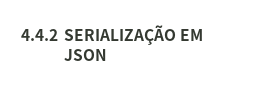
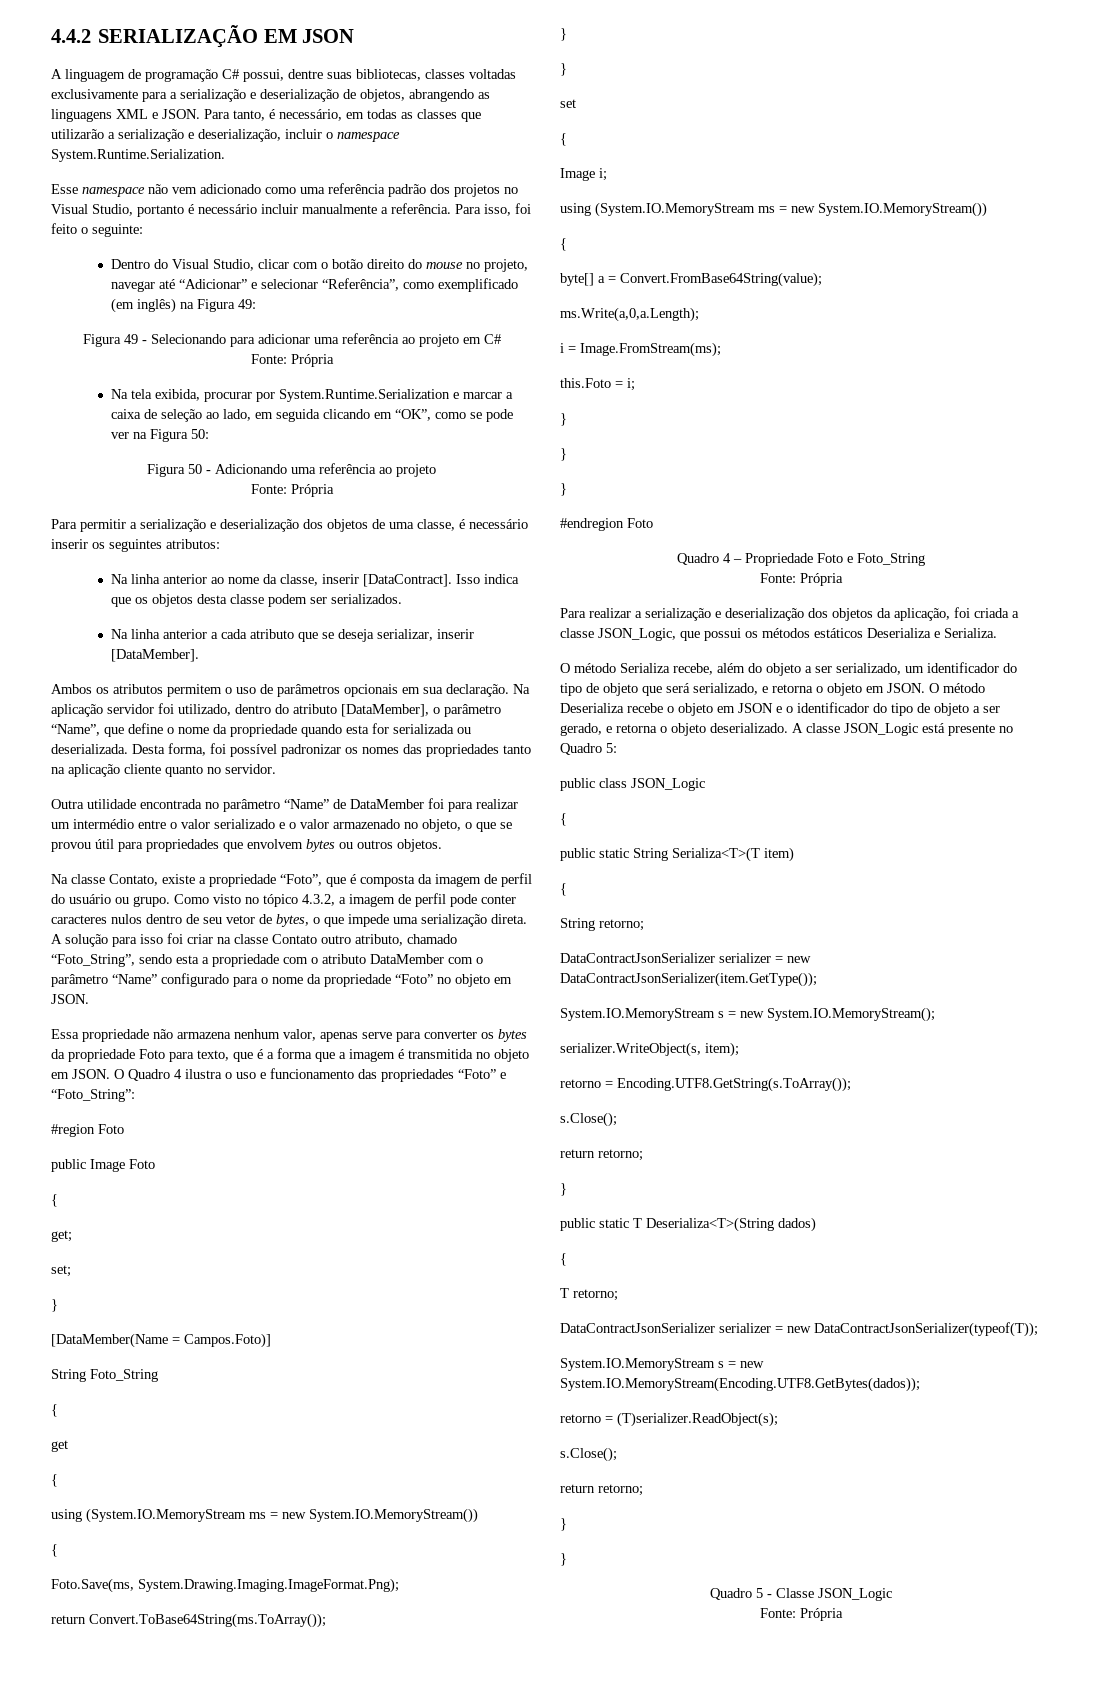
+ A linguagem de programação C# possui, dentre suas bibliotecas, classes voltadas exclusivamente para a serialização e deserialização de objetos, abrangendo as linguagens XML e JSON. Para tanto, é necessário, em todas as classes que utilizarão a serialização e deserialização, incluir o namespace System.Runtime.Serialization.
+ Esse namespace não vem adicionado como uma referência padrão dos projetos no Visual Studio, portanto é necessário incluir manualmente a referência. Para isso, foi feito o seguinte:
+ Dentro do Visual Studio, clicar com o botão direito do mouse no projeto, navegar até “Adicionar” e selecionar “Referência”, como exemplificado (em inglês) na Figura 49:
+ Figura 49 - Selecionando para adicionar uma referência ao projeto em C#
+ Fonte: Própria
+ Na tela exibida, procurar por System.Runtime.Serialization e marcar a caixa de seleção ao lado, em seguida clicando em “OK”, como se pode ver na Figura 50:
+ Figura 50 - Adicionando uma referência ao projeto
+ Fonte: Própria
+ Para permitir a serialização e deserialização dos objetos de uma classe, é necessário inserir os seguintes atributos:
+ Na linha anterior ao nome da classe, inserir [DataContract]. Isso indica que os objetos desta classe podem ser serializados.
+ Na linha anterior a cada atributo que se deseja serializar, inserir [DataMember].
+ Ambos os atributos permitem o uso de parâmetros opcionais em sua declaração. Na aplicação servidor foi utilizado, dentro do atributo [DataMember], o parâmetro “Name”, que define o nome da propriedade quando esta for serializada ou deserializada. Desta forma, foi possível padronizar os nomes das propriedades tanto na aplicação cliente quanto no servidor.
+ Outra utilidade encontrada no parâmetro “Name” de DataMember foi para realizar um intermédio entre o valor serializado e o valor armazenado no objeto, o que se provou útil para propriedades que envolvem bytes ou outros objetos.
+ Na classe Contato, existe a propriedade “Foto”, que é composta da imagem de perfil do usuário ou grupo. Como visto no tópico 4.3.2, a imagem de perfil pode conter caracteres nulos dentro de seu vetor de bytes, o que impede uma serialização direta. A solução para isso foi criar na classe Contato outro atributo, chamado “Foto_String”, sendo esta a propriedade com o atributo DataMember com o parâmetro “Name” configurado para o nome da propriedade “Foto” no objeto em JSON.
+ Essa propriedade não armazena nenhum valor, apenas serve para converter os bytes da propriedade Foto para texto, que é a forma que a imagem é transmitida no objeto em JSON. O Quadro 4 ilustra o uso e funcionamento das propriedades “Foto” e “Foto_String”:
+ #region Foto
+ public Image Foto
+ {
+ get;
+ set;
+ }
+ [DataMember(Name = Campos.Foto)]
+ String Foto_String
+ {
+ get
+ {
+ using (System.IO.MemoryStream ms = new System.IO.MemoryStream())
+ {
+ Foto.Save(ms, System.Drawing.Imaging.ImageFormat.Png);
+ return Convert.ToBase64String(ms.ToArray());
+ }
+ }
+ set
+ {
+ Image i;
+ using (System.IO.MemoryStream ms = new System.IO.MemoryStream())
+ {
+ byte[] a = Convert.FromBase64String(value);
+ ms.Write(a,0,a.Length);
+ i = Image.FromStream(ms);
+ this.Foto = i;
+ }
+ }
+ }
+ #endregion Foto
+ Quadro 4 – Propriedade Foto e Foto_String
+ Fonte: Própria
+ Para realizar a serialização e deserialização dos objetos da aplicação, foi criada a classe JSON_Logic, que possui os métodos estáticos Deserializa e Serializa.
+ O método Serializa recebe, além do objeto a ser serializado, um identificador do tipo de objeto que será serializado, e retorna o objeto em JSON. O método Deserializa recebe o objeto em JSON e o identificador do tipo de objeto a ser gerado, e retorna o objeto deserializado. A classe JSON_Logic está presente no Quadro 5:
+ public class JSON_Logic
+ {
+ public static String Serializa<T>(T item)
+ {
+ String retorno;
+ DataContractJsonSerializer serializer = new DataContractJsonSerializer(item.GetType());
+ System.IO.MemoryStream s = new System.IO.MemoryStream();
+ serializer.WriteObject(s, item);
+ retorno = Encoding.UTF8.GetString(s.ToArray());
+ s.Close();
+ return retorno;
+ }
+ public static T Deserializa<T>(String dados)
+ {
+ T retorno;
+ DataContractJsonSerializer serializer = new DataContractJsonSerializer(typeof(T));
+ System.IO.MemoryStream s = new System.IO.MemoryStream(Encoding.UTF8.GetBytes(dados));
+ retorno = (T)serializer.ReadObject(s);
+ s.Close();
+ return retorno;
+ }
+ }
+ Quadro 5 - Classe JSON_Logic
+ Fonte: Própria

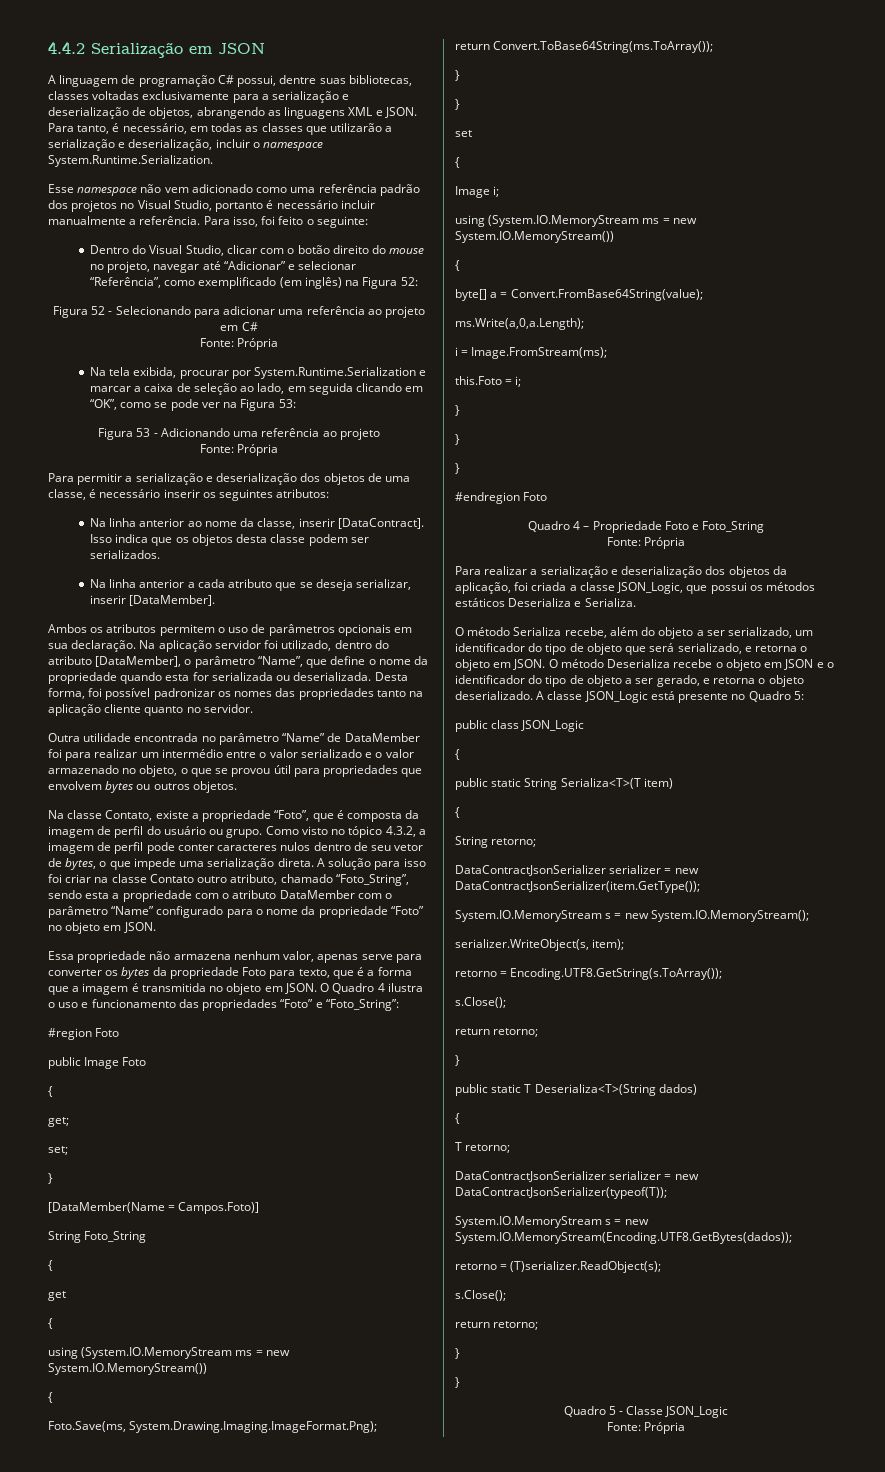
- 4.4.2 SERIALIZAÇÃO EM JSON
+ 4.4.2 Serialização em JSON
- Dentro do Visual Studio, clicar com o botão direito do mouse no projeto, navegar até “Adicionar” e selecionar “Referência”, como exemplificado (em inglês) na Figura 49:
- Figura 49 - Selecionando para adicionar uma referência ao projeto em C#
+ Dentro do Visual Studio, clicar com o botão direito do mouse no projeto, navegar até “Adicionar” e selecionar “Referência”, como exemplificado (em inglês) na Figura 52:
+ Figura 52 - Selecionando para adicionar uma referência ao projeto em C#
- Na tela exibida, procurar por System.Runtime.Serialization e marcar a caixa de seleção ao lado, em seguida clicando em “OK”, como se pode ver na Figura 50:
- Figura 50 - Adicionando uma referência ao projeto
+ Na tela exibida, procurar por System.Runtime.Serialization e marcar a caixa de seleção ao lado, em seguida clicando em “OK”, como se pode ver na Figura 53:
+ Figura 53 - Adicionando uma referência ao projeto

